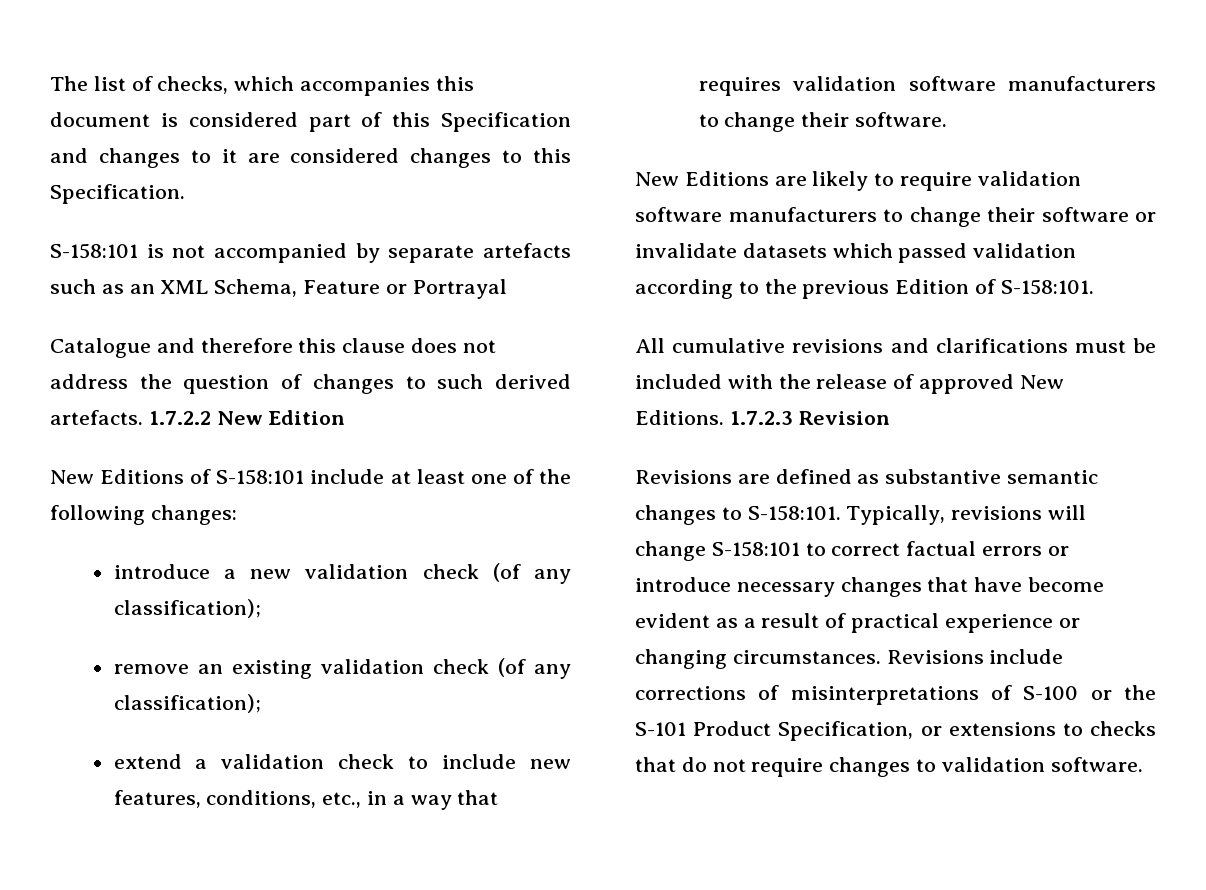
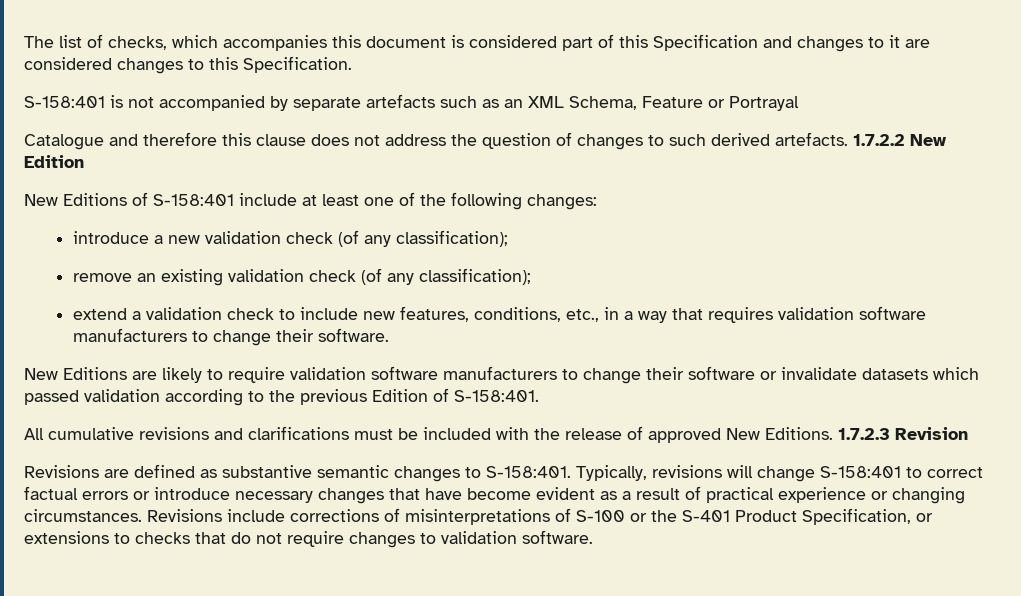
- S-158:101 is not accompanied by separate artefacts such as an XML Schema, Feature or Portrayal
+ S-158:401 is not accompanied by separate artefacts such as an XML Schema, Feature or Portrayal
- New Editions of S-158:101 include at least one of the following changes:
+ New Editions of S-158:401 include at least one of the following changes:
- New Editions are likely to require validation software manufacturers to change their software or invalidate datasets which passed validation according to the previous Edition of S-158:101.
+ New Editions are likely to require validation software manufacturers to change their software or invalidate datasets which passed validation according to the previous Edition of S-158:401.
- Revisions are defined as substantive semantic changes to S-158:101.
+ Revisions are defined as substantive semantic changes to S-158:401.
- Typically, revisions will change S-158:101 to correct factual errors or introduce necessary changes that have become evident as a result of practical experience or changing circumstances.
+ Typically, revisions will change S-158:401 to correct factual errors or introduce necessary changes that have become evident as a result of practical experience or changing circumstances.
- Revisions include corrections of misinterpretations of S-100 or the S-101 Product Specification, or extensions to checks that do not require changes to validation software.
+ Revisions include corrections of misinterpretations of S-100 or the S-401 Product Specification, or extensions to checks that do not require changes to validation software.

